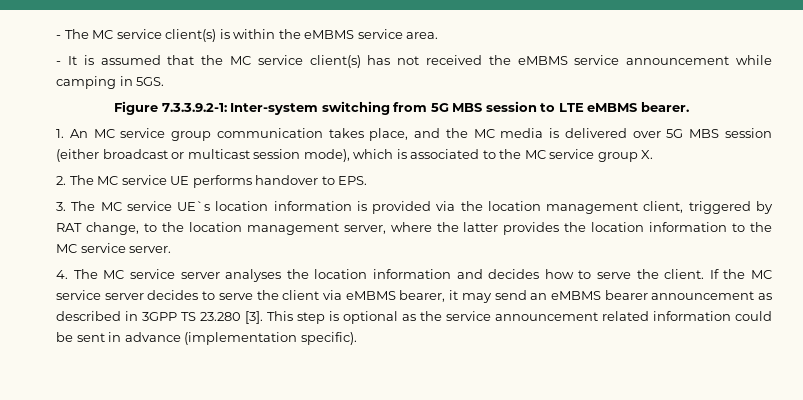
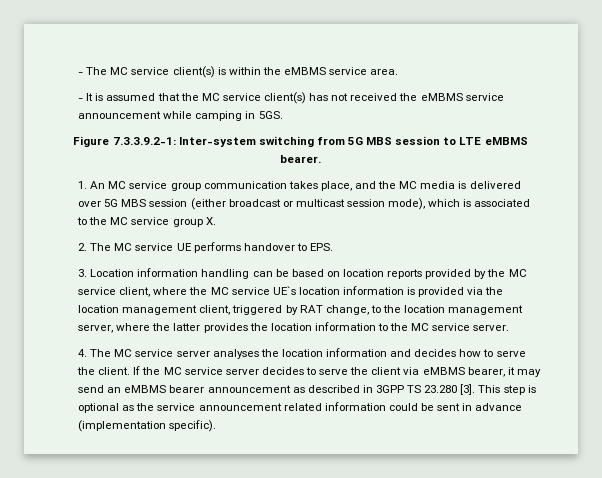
- 3. The MC service UE`s location information is provided via the location management client, triggered by RAT change, to the location management server, where the latter provides the location information to the MC service server.
+ 3. Location information handling can be based on location reports provided by the MC service client, where the MC service UE`s location information is provided via the location management client, triggered by RAT change, to the location management server, where the latter provides the location information to the MC service server.

